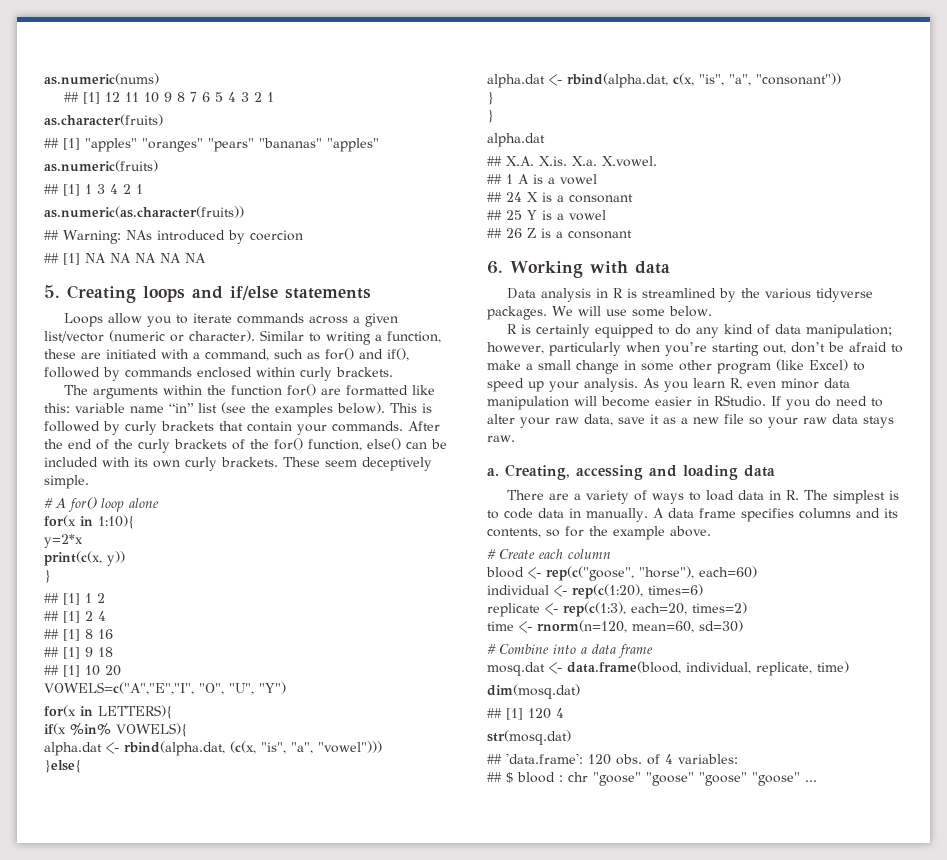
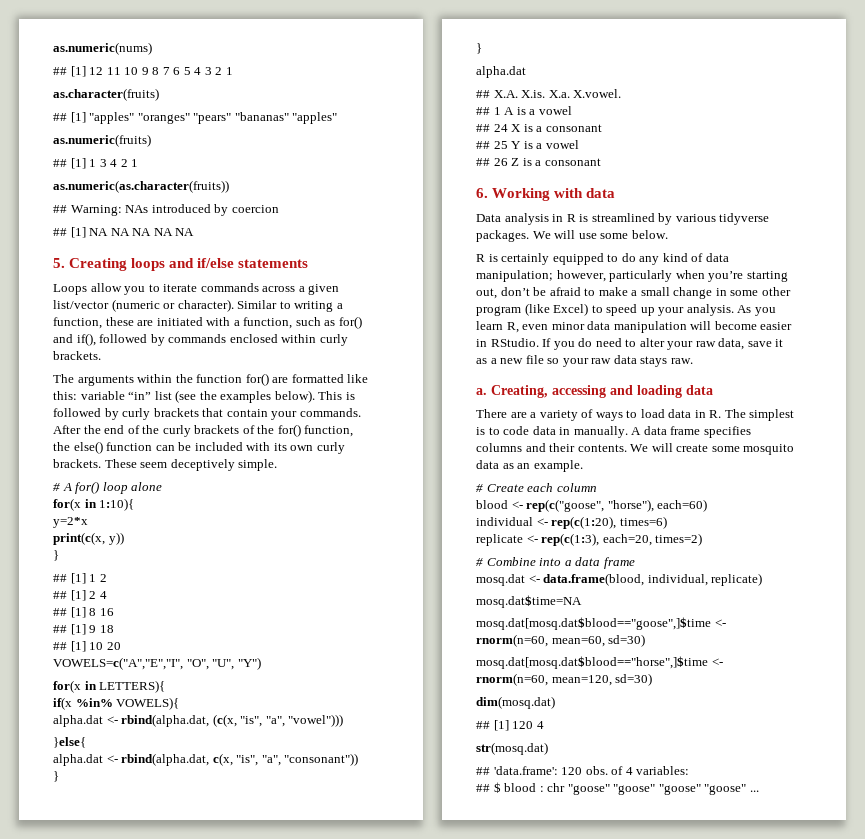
- Similar to writing a function, these are initiated with a command, such as for() and if(), followed by commands enclosed within curly brackets.
+ Similar to writing a function, these are initiated with a function, such as for() and if(), followed by commands enclosed within curly brackets.
- The arguments within the function for() are formatted like this: variable name “in” list (see the examples below).
+ The arguments within the function for() are formatted like this: variable “in” list (see the examples below).
- After the end of the curly brackets of the for() function, else() can be included with its own curly brackets.
+ After the end of the curly brackets of the for() function, the else() function can be included with its own curly brackets.
- Data analysis in R is streamlined by the various tidyverse packages.
+ Data analysis in R is streamlined by various tidyverse packages.
- A data frame specifies columns and its contents, so for the example above.
+ A data frame specifies columns and their contents. We will create some mosquito data as an example.
- time <- rnorm(n=120, mean=60, sd=30)
- mosq.dat <- data.frame(blood, individual, replicate, time)
+ mosq.dat <- data.frame(blood, individual, replicate)
+ mosq.dat$time=NA
+ mosq.dat[mosq.dat$blood=="goose",]$time <- rnorm(n=60, mean=60, sd=30)
+ mosq.dat[mosq.dat$blood=="horse",]$time <- rnorm(n=60, mean=120, sd=30)

